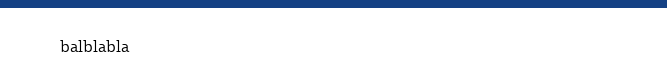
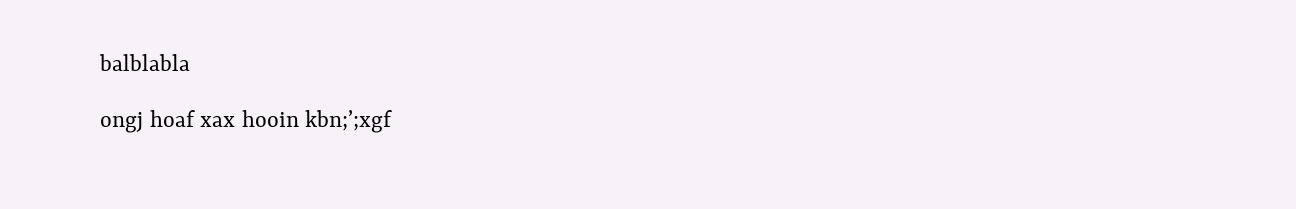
+ ongj hoaf xax hooin kbn;’;xgf

